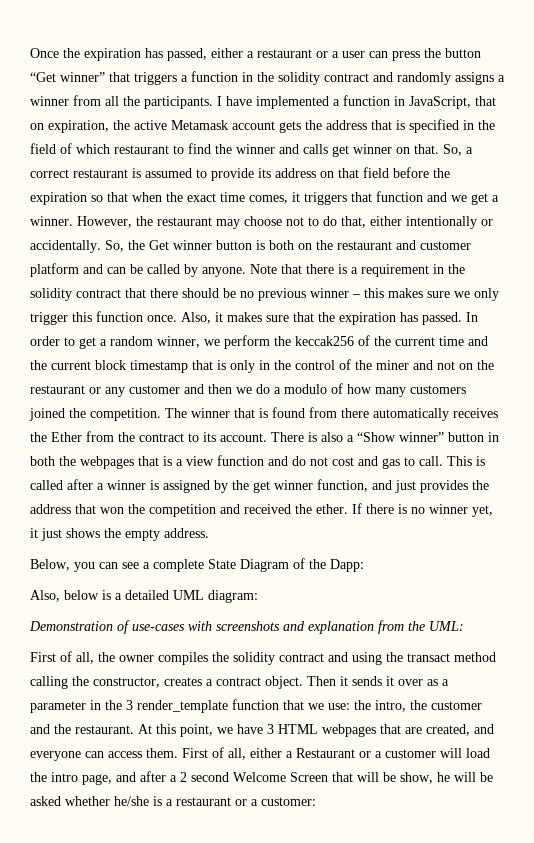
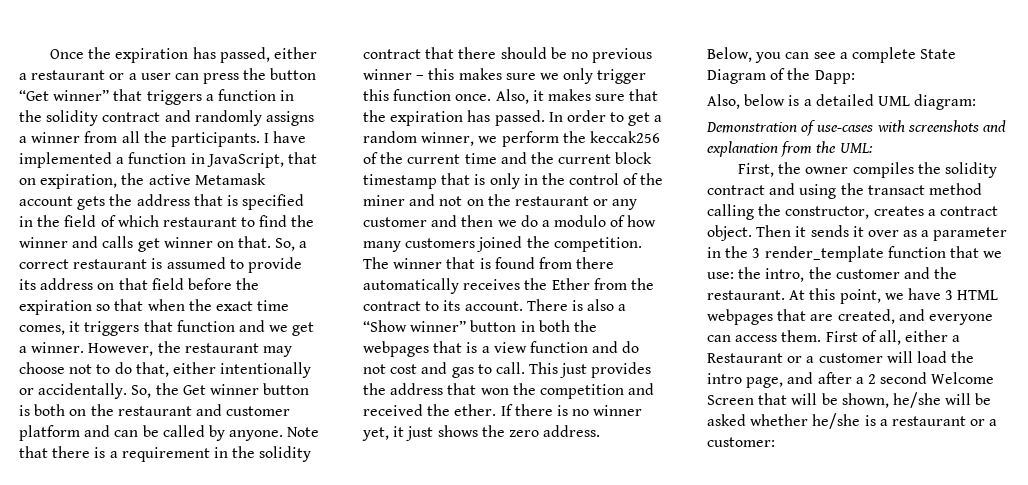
- This is called after a winner is assigned by the get winner function, and just provides the address that won the competition and received the ether.
+ This just provides the address that won the competition and received the ether.
- If there is no winner yet, it just shows the empty address.
+ If there is no winner yet, it just shows the zero address.
- First of all, the owner compiles the solidity contract and using the transact method calling the constructor, creates a contract object.
+ First, the owner compiles the solidity contract and using the transact method calling the constructor, creates a contract object.
- First of all, either a Restaurant or a customer will load the intro page, and after a 2 second Welcome Screen that will be show, he will be asked whether he/she is a restaurant or a customer:
+ First of all, either a Restaurant or a customer will load the intro page, and after a 2 second Welcome Screen that will be shown, he/she will be asked whether he/she is a restaurant or a customer:

